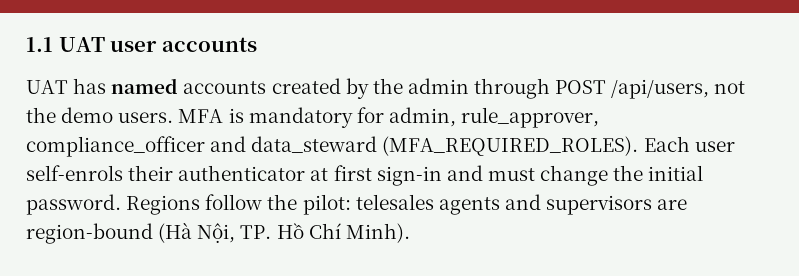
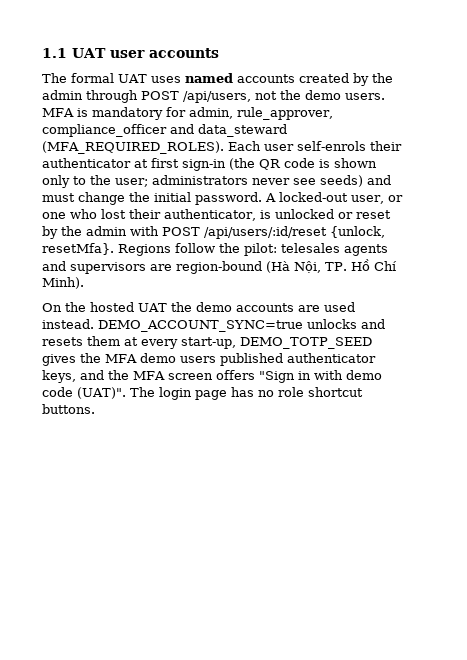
- UAT has named accounts created by the admin through POST /api/users, not the demo users.
+ The formal UAT uses named accounts created by the admin through POST /api/users, not the demo users.
- Each user self-enrols their authenticator at first sign-in and must change the initial password.
+ Each user self-enrols their authenticator at first sign-in (the QR code is shown only to the user; administrators never see seeds) and must change the initial password.
+ A locked-out user, or one who lost their authenticator, is unlocked or reset by the admin with POST /api/users/:id/reset {unlock, resetMfa}.
+ On the hosted UAT the demo accounts are used instead. DEMO_ACCOUNT_SYNC=true unlocks and resets them at every start-up, DEMO_TOTP_SEED gives the MFA demo users published authenticator keys, and the MFA screen offers "Sign in with demo code (UAT)". The login page has no role shortcut buttons.

